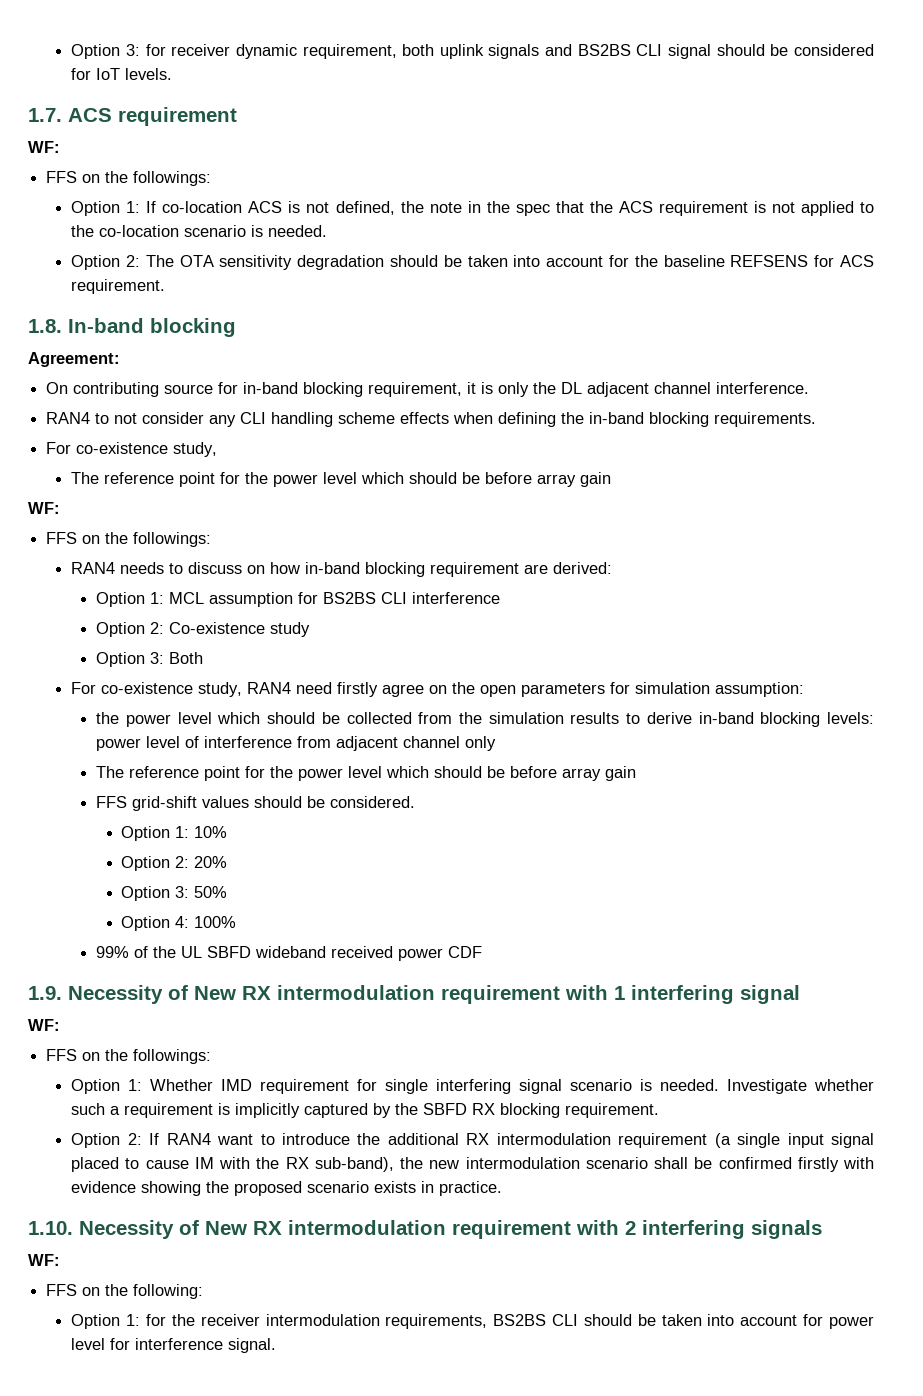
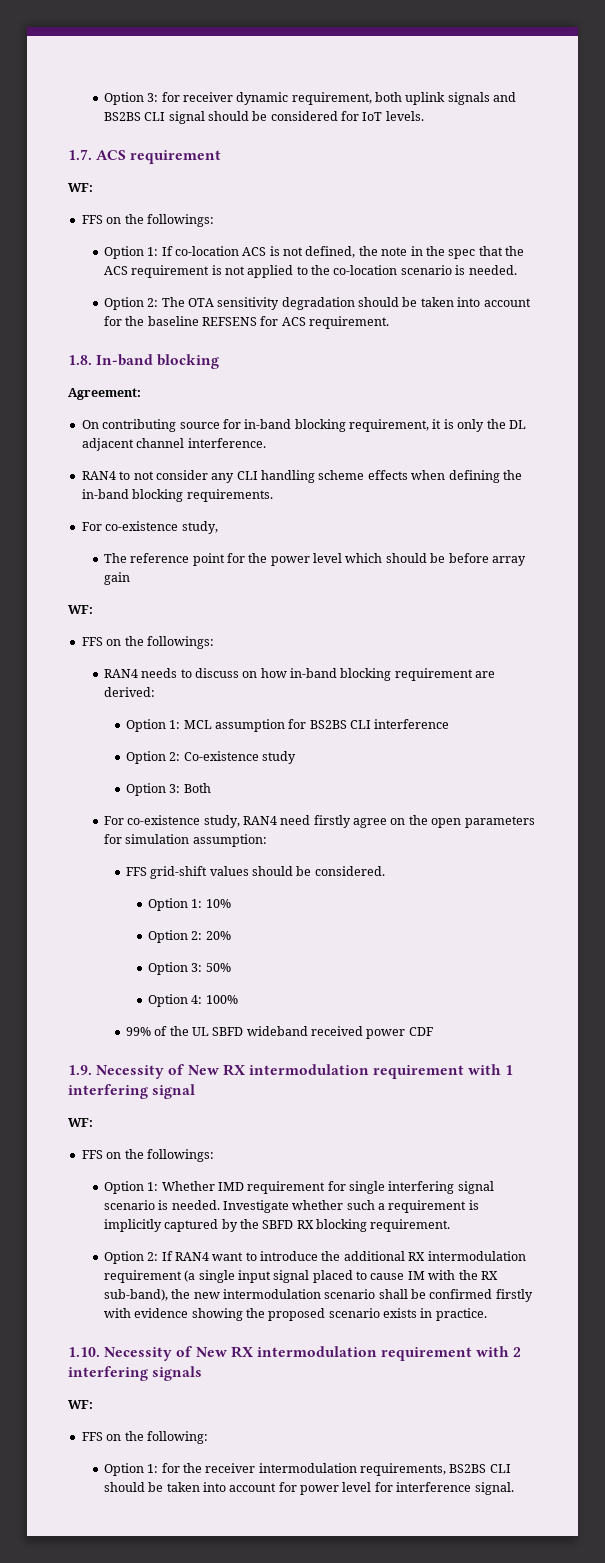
- the power level which should be collected from the simulation results to derive in-band blocking levels: power level of interference from adjacent channel only
- The reference point for the power level which should be before array gain

